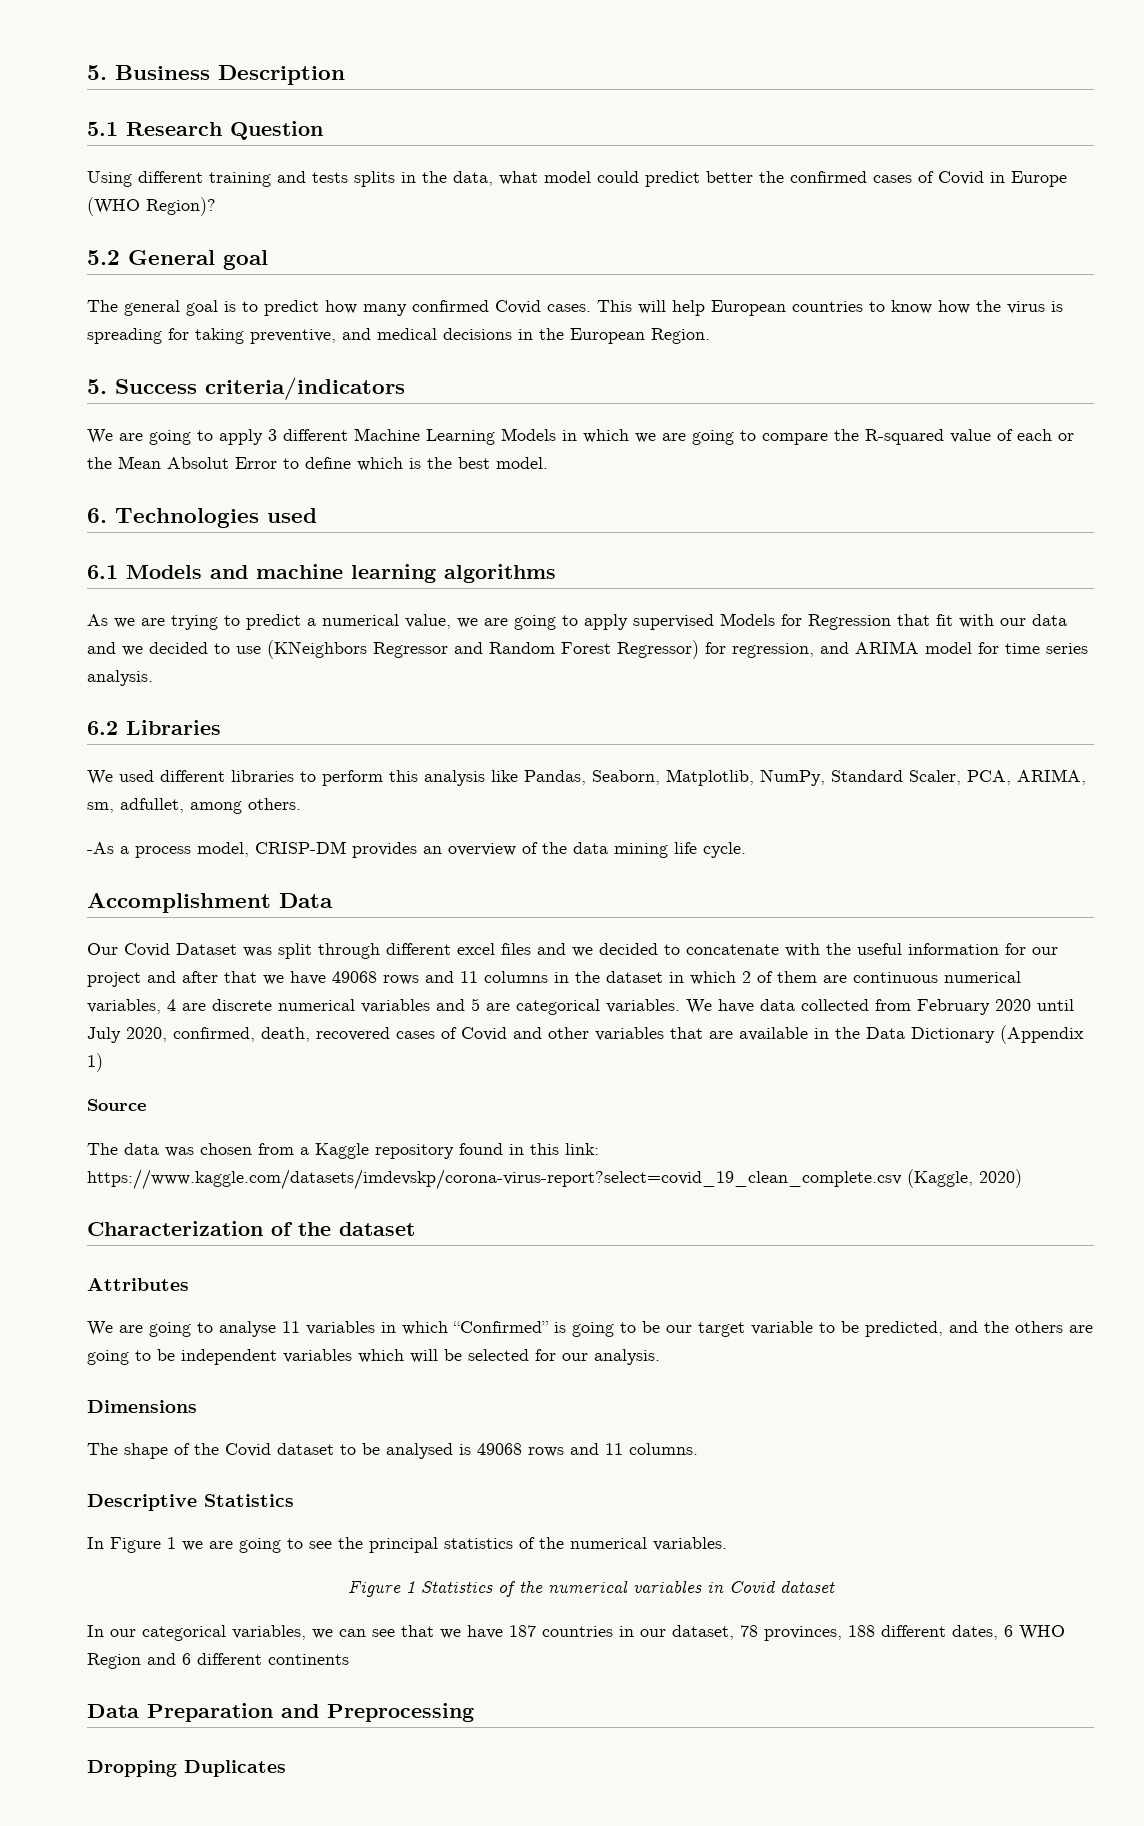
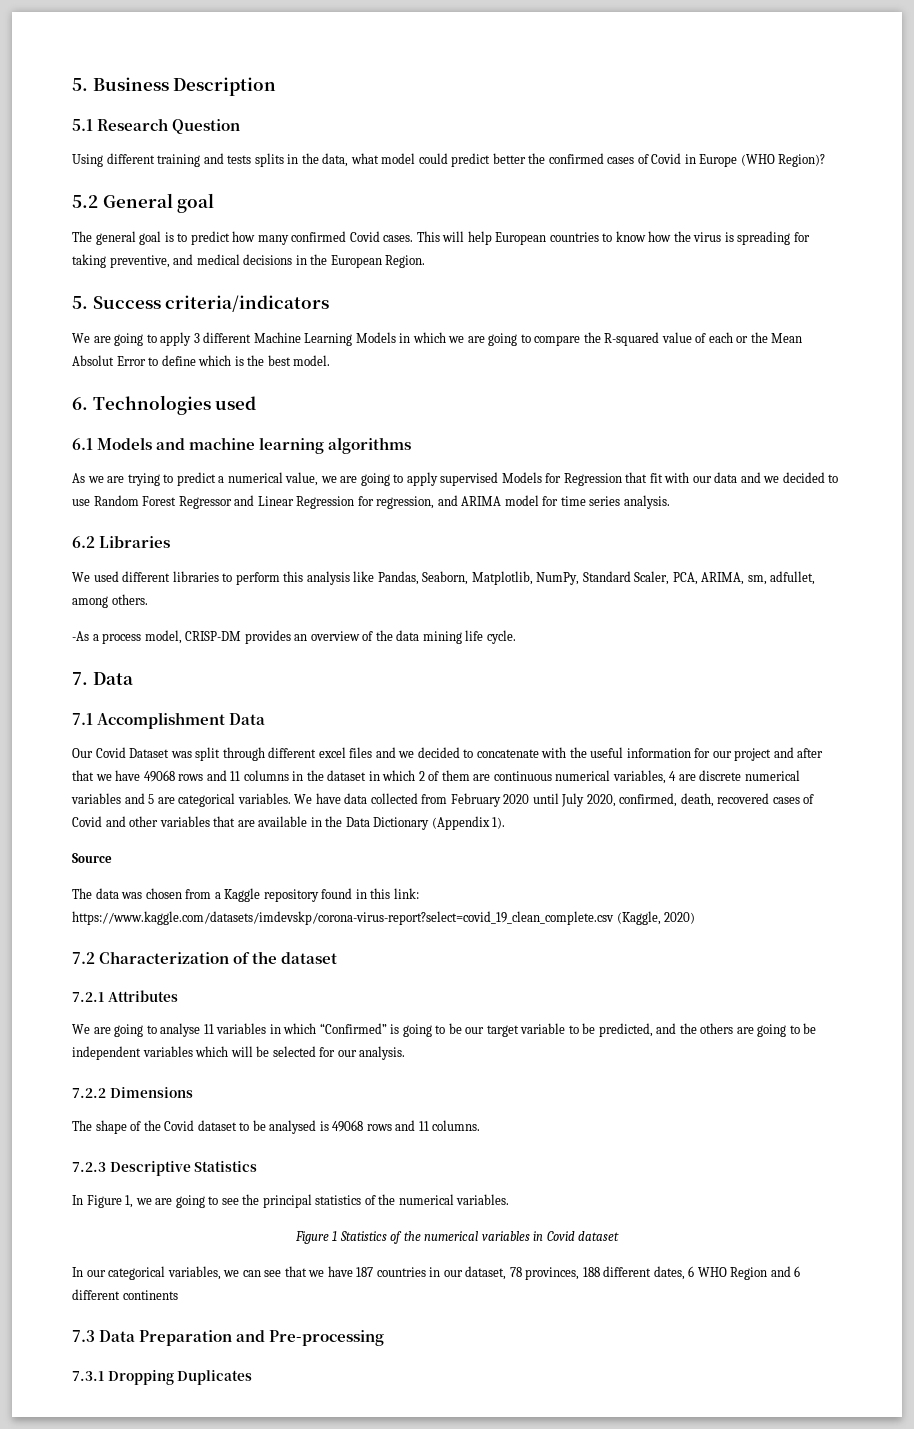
- As we are trying to predict a numerical value, we are going to apply supervised Models for Regression that fit with our data and we decided to use (KNeighbors Regressor and Random Forest Regressor) for regression, and ARIMA model for time series analysis.
+ As we are trying to predict a numerical value, we are going to apply supervised Models for Regression that fit with our data and we decided to use Random Forest Regressor and Linear Regression for regression, and ARIMA model for time series analysis.
- Accomplishment Data
+ 7. Data
+ 7.1 Accomplishment Data
- We have data collected from February 2020 until July 2020, confirmed, death, recovered cases of Covid and other variables that are available in the Data Dictionary (Appendix 1)
+ We have data collected from February 2020 until July 2020, confirmed, death, recovered cases of Covid and other variables that are available in the Data Dictionary (Appendix 1).
- Characterization of the dataset
+ 7.2 Characterization of the dataset
- Attributes
+ 7.2.1 Attributes
- Dimensions
+ 7.2.2 Dimensions
- Descriptive Statistics
+ 7.2.3 Descriptive Statistics
- In Figure 1 we are going to see the principal statistics of the numerical variables.
+ In Figure 1, we are going to see the principal statistics of the numerical variables.
- Data Preparation and Preprocessing
- Dropping Duplicates
+ 7.3 Data Preparation and Pre-processing
+ 7.3.1 Dropping Duplicates

